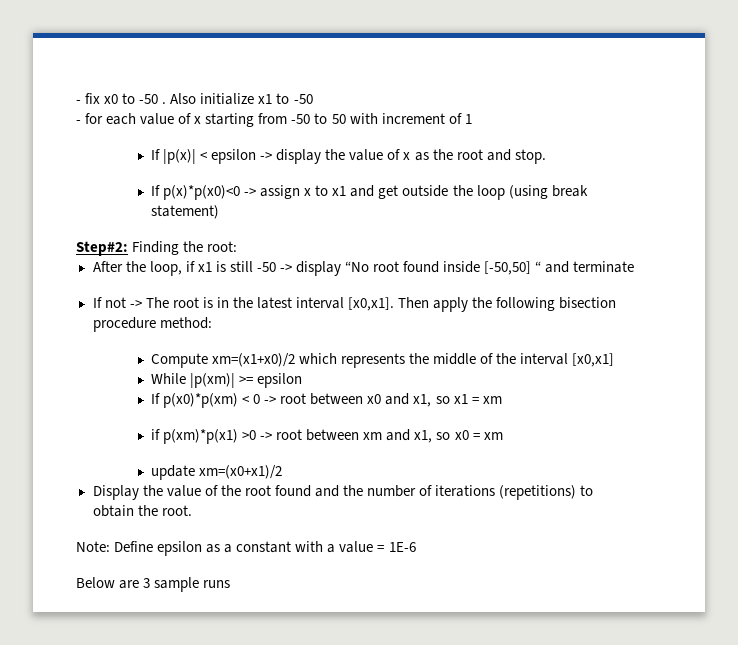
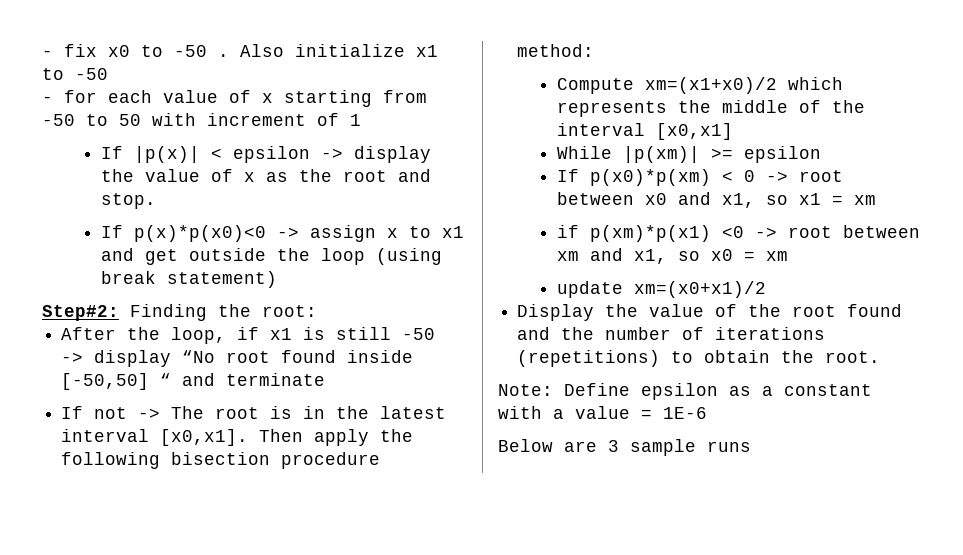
- if p(xm)*p(x1) >0 -> root between xm and x1, so x0 = xm
+ if p(xm)*p(x1) <0 -> root between xm and x1, so x0 = xm

